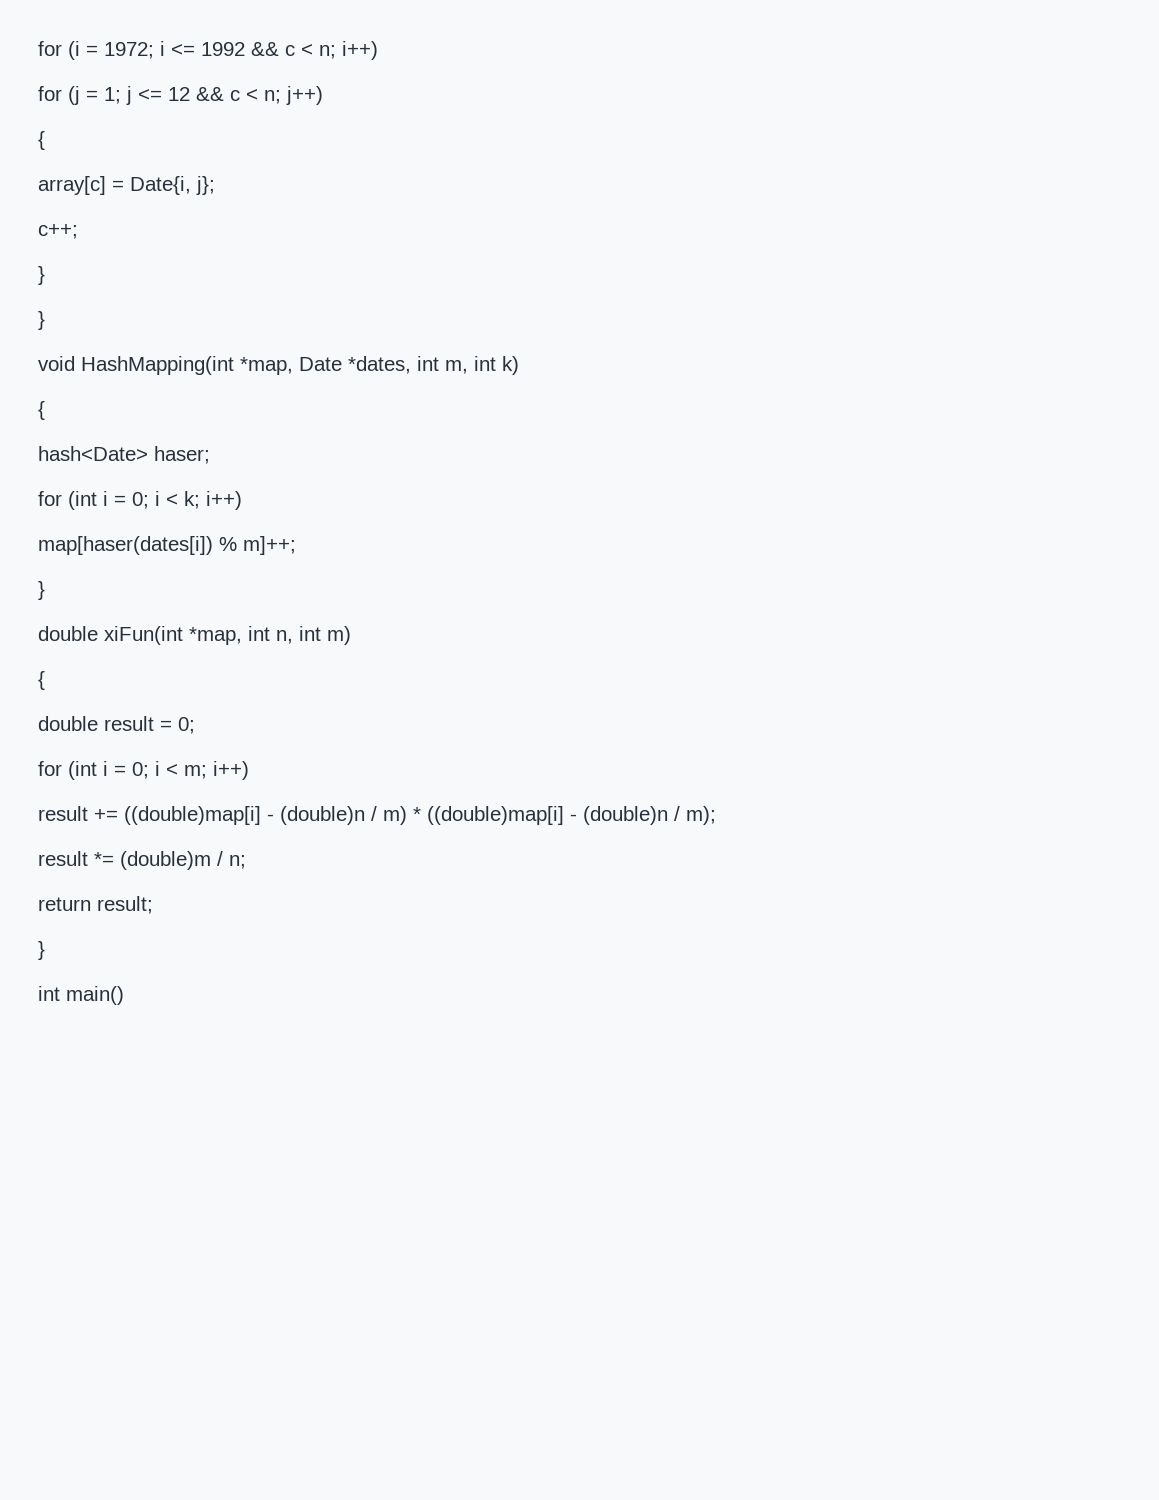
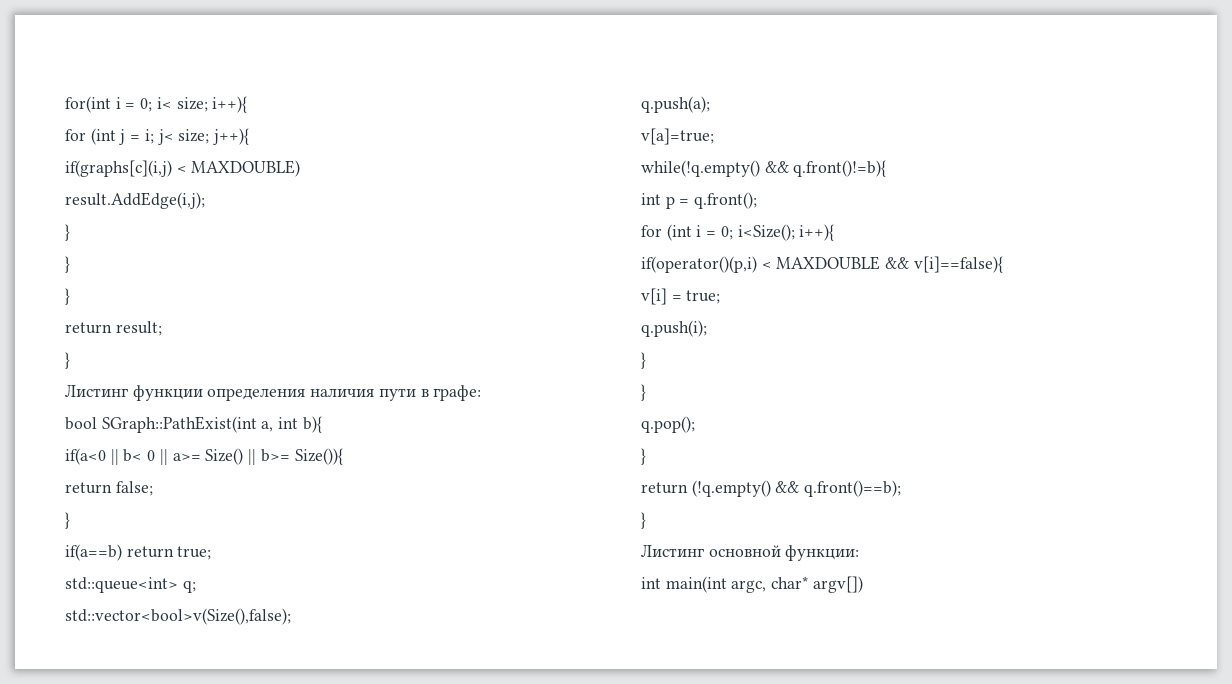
- for (i = 1972; i <= 1992 && c < n; i++)
- for (j = 1; j <= 12 && c < n; j++)
- {
- array[c] = Date{i, j};
- c++;
+ for(int i = 0; i< size; i++){
+ for (int j = i; j< size; j++){
+ if(graphs[c](i,j) < MAXDOUBLE)
+ result.AddEdge(i,j);
  }
  }
- void HashMapping(int *map, Date *dates, int m, int k)
- {
- hash<Date> haser;
- for (int i = 0; i < k; i++)
- map[haser(dates[i]) % m]++;
  }
- double xiFun(int *map, int n, int m)
- {
- double result = 0;
- for (int i = 0; i < m; i++)
- result += ((double)map[i] - (double)n / m) * ((double)map[i] - (double)n / m);
- result *= (double)m / n;
  return result;
  }
- int main()
+ Листинг функции определения наличия пути в графе:
+ bool SGraph::PathExist(int a, int b){
+ if(a<0 || b< 0 || a>= Size() || b>= Size()){
+ return false;
+ }
+ if(a==b) return true;
+ std::queue<int> q;
+ std::vector<bool>v(Size(),false);
+ q.push(a);
+ v[a]=true;
+ while(!q.empty() && q.front()!=b){
+ int p = q.front();
+ for (int i = 0; i<Size(); i++){
+ if(operator()(p,i) < MAXDOUBLE && v[i]==false){
+ v[i] = true;
+ q.push(i);
+ }
+ }
+ q.pop();
+ }
+ return (!q.empty() && q.front()==b);
+ }
+ Листинг основной функции:
+ int main(int argc, char* argv[])

